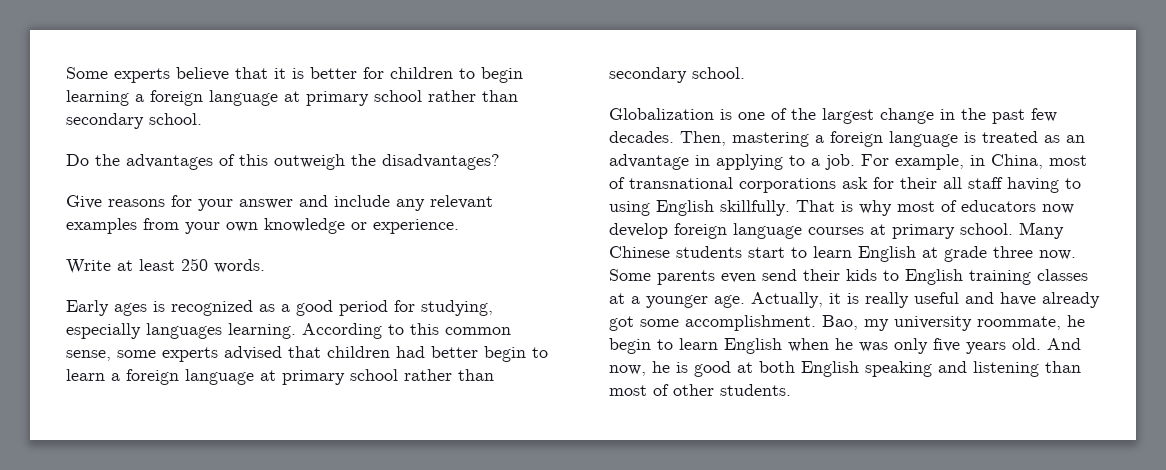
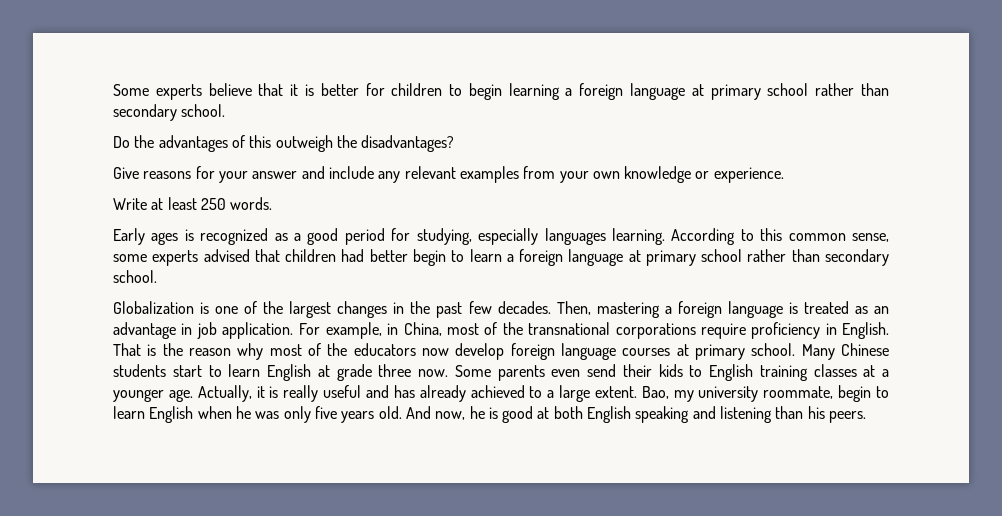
- Globalization is one of the largest change in the past few decades.
+ Globalization is one of the largest changes in the past few decades.
- Then, mastering a foreign language is treated as an advantage in applying to a job.
+ Then, mastering a foreign language is treated as an advantage in job application.
- For example, in China, most of transnational corporations ask for their all staff having to using English skillfully. That is why most of educators now develop foreign language courses at primary school.
+ For example, in China, most of the transnational corporations require proficiency in English. That is the reason why most of the educators now develop foreign language courses at primary school.
- Actually, it is really useful and have already got some accomplishment.
+ Actually, it is really useful and has already achieved to a large extent.
- Bao, my university roommate, he begin to learn English when he was only five years old.
+ Bao, my university roommate, begin to learn English when he was only five years old.
- And now, he is good at both English speaking and listening than most of other students.
+ And now, he is good at both English speaking and listening than his peers.

